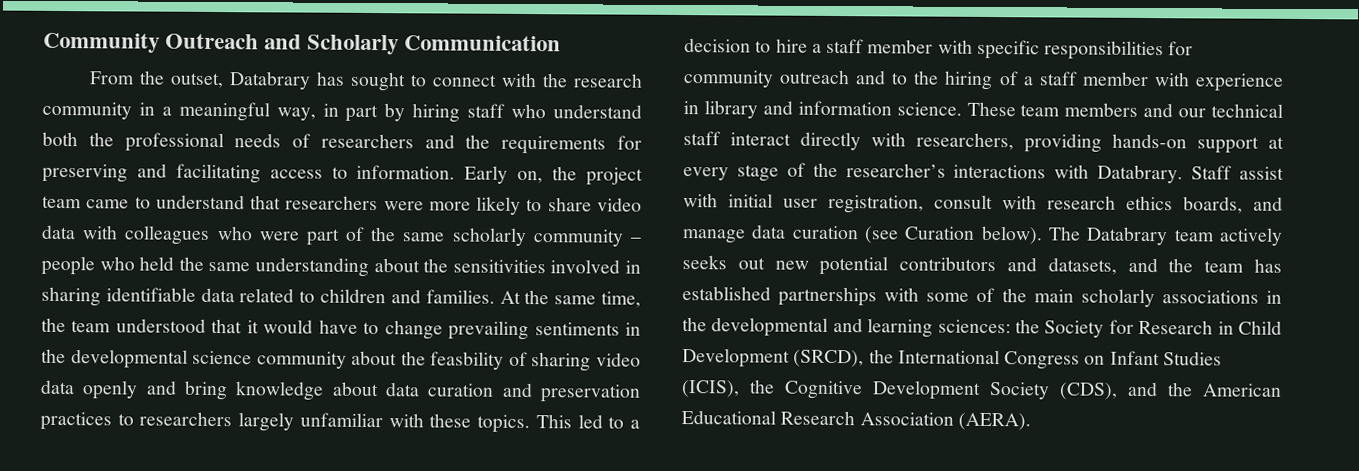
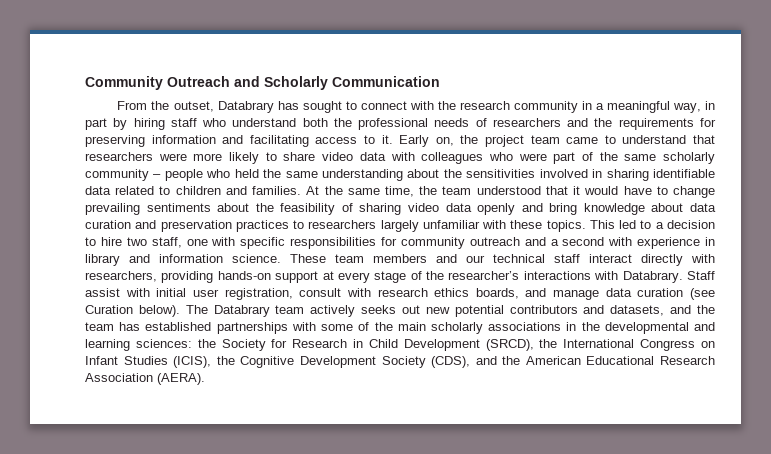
- From the outset, Databrary has sought to connect with the research community in a meaningful way, in part by hiring staff who understand both the professional needs of researchers and the requirements for preserving and facilitating access to information.
+ From the outset, Databrary has sought to connect with the research community in a meaningful way, in part by hiring staff who understand both the professional needs of researchers and the requirements for preserving information and facilitating access to it.
- At the same time, the team understood that it would have to change prevailing sentiments in the developmental science community about the feasbility of sharing video data openly and bring knowledge about data curation and preservation practices to researchers largely unfamiliar with these topics.
+ At the same time, the team understood that it would have to change prevailing sentiments about the feasibility of sharing video data openly and bring knowledge about data curation and preservation practices to researchers largely unfamiliar with these topics.
- This led to a decision to hire a staff member with specific responsibilities for community outreach and to the hiring of a staff member with experience in library and information science.
+ This led to a decision to hire two staff, one with specific responsibilities for community outreach and a second with experience in library and information science.

